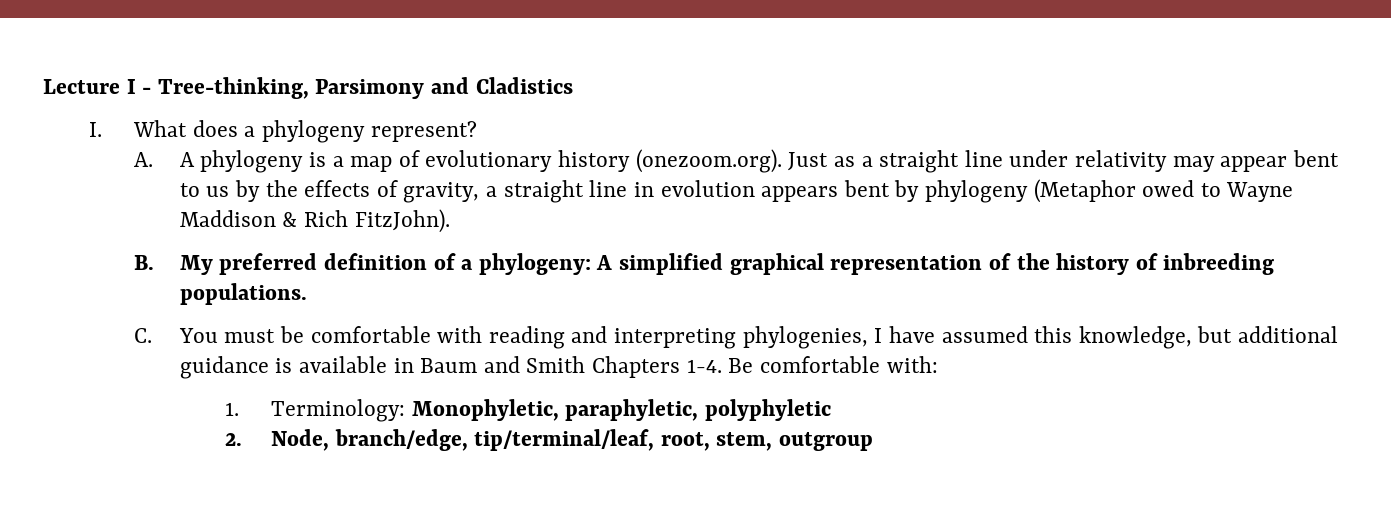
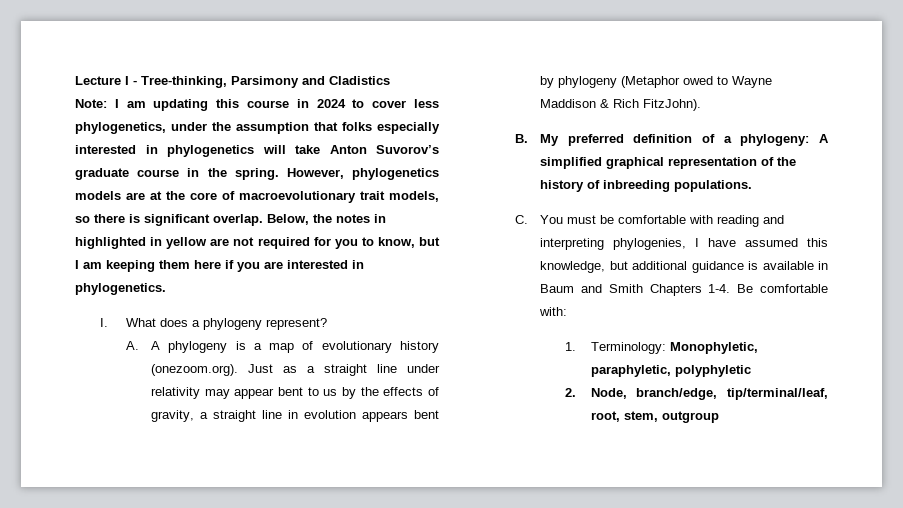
+ Note: I am updating this course in 2024 to cover less phylogenetics, under the assumption that folks especially interested in phylogenetics will take Anton Suvorov’s graduate course in the spring. However, phylogenetics models are at the core of macroevolutionary trait models, so there is significant overlap. Below, the notes in highlighted in yellow are not required for you to know, but I am keeping them here if you are interested in phylogenetics.

